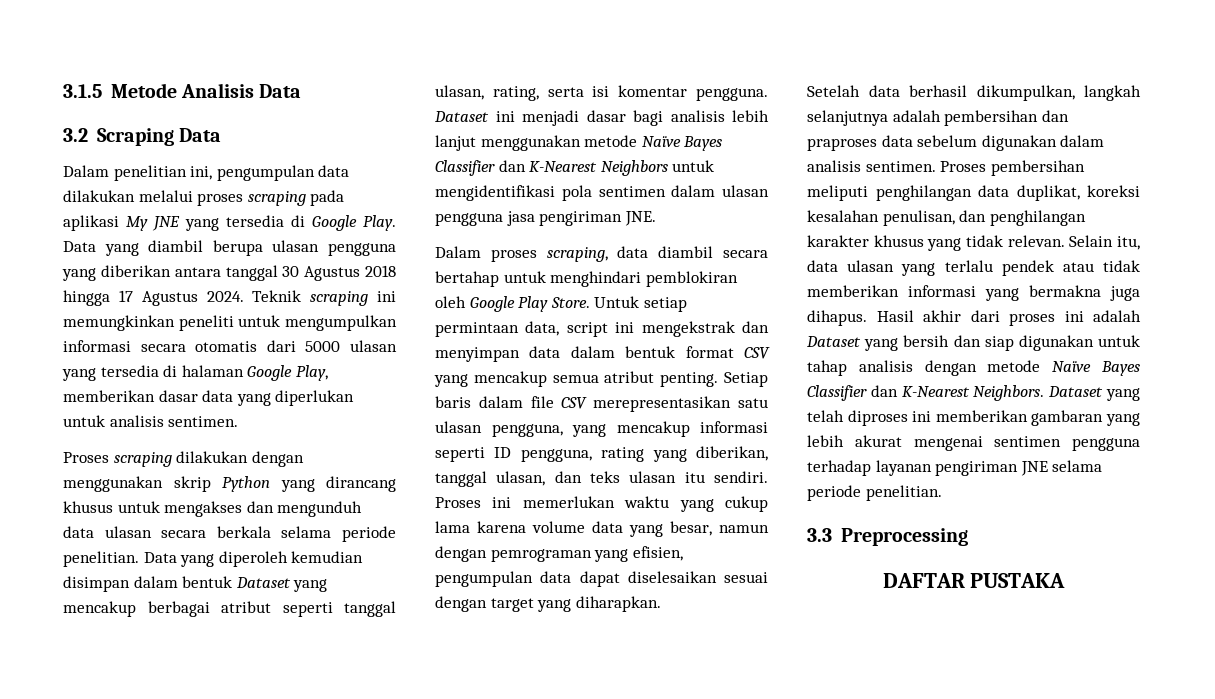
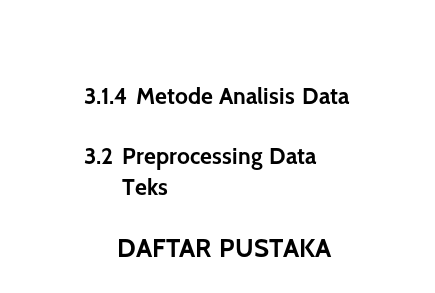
- 3.1.5 Metode Analisis Data
+ 3.1.4 Metode Analisis Data
- 3.2 Scraping Data
- Dalam penelitian ini, pengumpulan data dilakukan melalui proses scraping pada aplikasi My JNE yang tersedia di Google Play. Data yang diambil berupa ulasan pengguna yang diberikan antara tanggal 30 Agustus 2018 hingga 17 Agustus 2024. Teknik scraping ini memungkinkan peneliti untuk mengumpulkan informasi secara otomatis dari 5000 ulasan yang tersedia di halaman Google Play, memberikan dasar data yang diperlukan untuk analisis sentimen.
- Proses scraping dilakukan dengan menggunakan skrip Python yang dirancang khusus untuk mengakses dan mengunduh data ulasan secara berkala selama periode penelitian. Data yang diperoleh kemudian disimpan dalam bentuk Dataset yang mencakup berbagai atribut seperti tanggal ulasan, rating, serta isi komentar pengguna. Dataset ini menjadi dasar bagi analisis lebih lanjut menggunakan metode Naïve Bayes Classifier dan K-Nearest Neighbors untuk mengidentifikasi pola sentimen dalam ulasan pengguna jasa pengiriman JNE.
- Dalam proses scraping, data diambil secara bertahap untuk menghindari pemblokiran oleh Google Play Store. Untuk setiap permintaan data, script ini mengekstrak dan menyimpan data dalam bentuk format CSV yang mencakup semua atribut penting. Setiap baris dalam file CSV merepresentasikan satu ulasan pengguna, yang mencakup informasi seperti ID pengguna, rating yang diberikan, tanggal ulasan, dan teks ulasan itu sendiri. Proses ini memerlukan waktu yang cukup lama karena volume data yang besar, namun dengan pemrograman yang efisien, pengumpulan data dapat diselesaikan sesuai dengan target yang diharapkan.
- Setelah data berhasil dikumpulkan, langkah selanjutnya adalah pembersihan dan praproses data sebelum digunakan dalam analisis sentimen. Proses pembersihan meliputi penghilangan data duplikat, koreksi kesalahan penulisan, dan penghilangan karakter khusus yang tidak relevan. Selain itu, data ulasan yang terlalu pendek atau tidak memberikan informasi yang bermakna juga dihapus. Hasil akhir dari proses ini adalah Dataset yang bersih dan siap digunakan untuk tahap analisis dengan metode Naïve Bayes Classifier dan K-Nearest Neighbors. Dataset yang telah diproses ini memberikan gambaran yang lebih akurat mengenai sentimen pengguna terhadap layanan pengiriman JNE selama periode penelitian.
- 3.3 Preprocessing
+ 3.2 Preprocessing Data Teks

